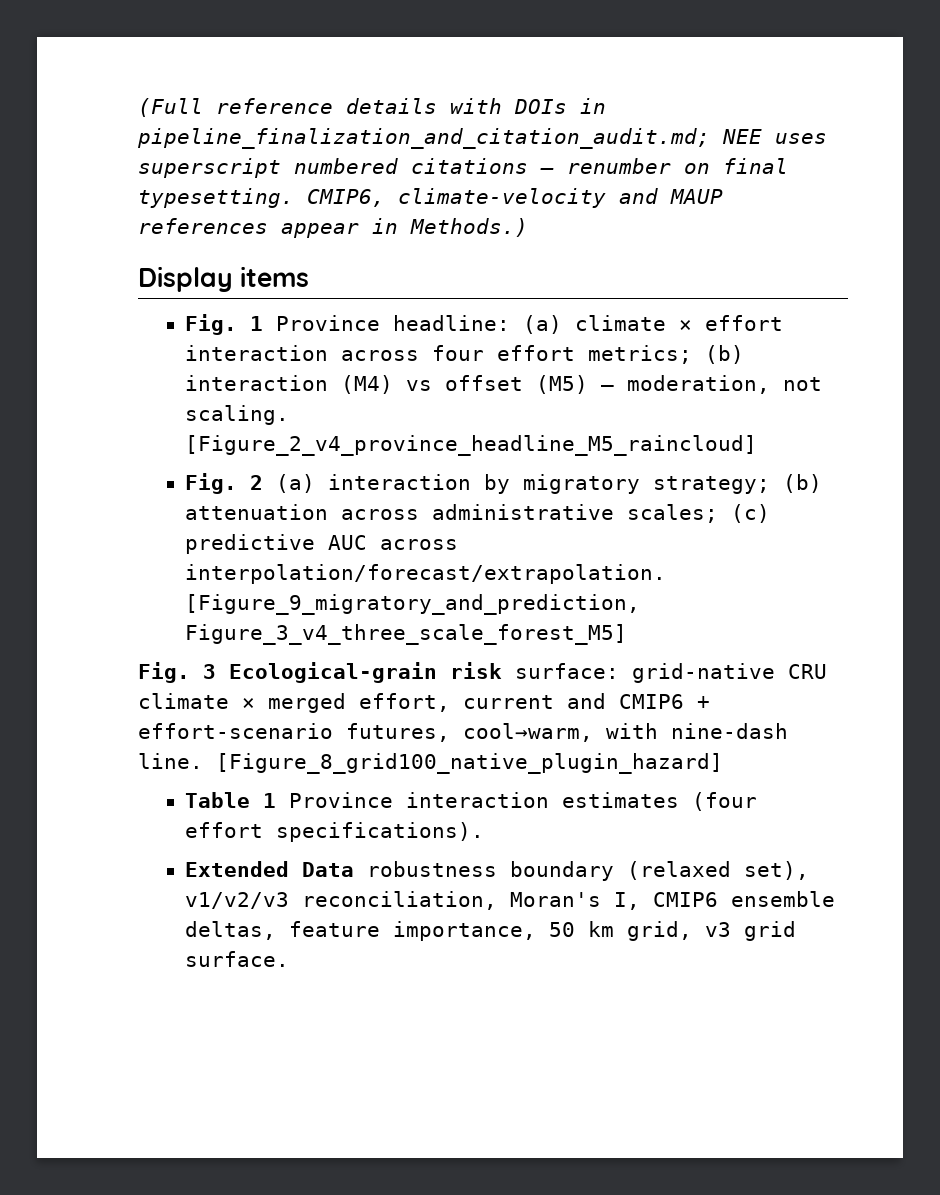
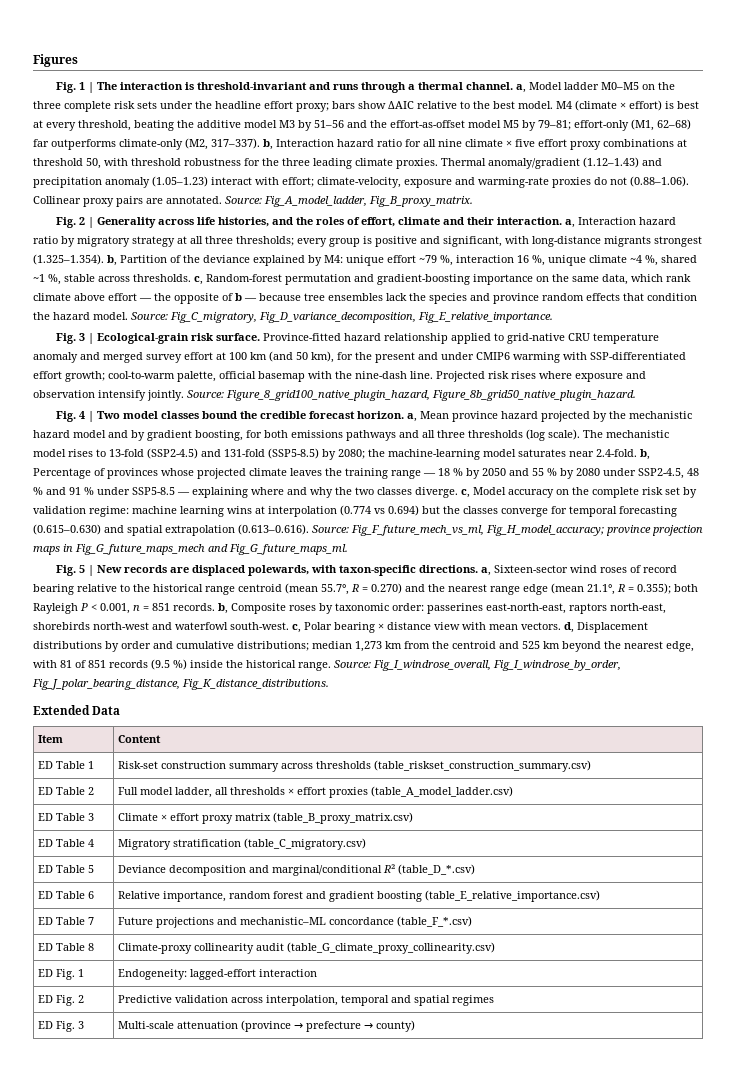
- (Full reference details with DOIs in pipeline_finalization_and_citation_audit.md; NEE uses superscript numbered citations — renumber on final typesetting. CMIP6, climate-velocity and MAUP references appear in Methods.)
- Display items
- Fig. 1 Province headline: (a) climate × effort interaction across four effort metrics; (b) interaction (M4) vs offset (M5) — moderation, not scaling. [Figure_2_v4_province_headline_M5_raincloud]
- Fig. 2 (a) interaction by migratory strategy; (b) attenuation across administrative scales; (c) predictive AUC across interpolation/forecast/extrapolation. [Figure_9_migratory_and_prediction, Figure_3_v4_three_scale_forest_M5]
- Fig. 3 Ecological-grain risk surface: grid-native CRU climate × merged effort, current and CMIP6 + effort-scenario futures, cool→warm, with nine-dash line. [Figure_8_grid100_native_plugin_hazard]
- Table 1 Province interaction estimates (four effort specifications).
- Extended Data robustness boundary (relaxed set), v1/v2/v3 reconciliation, Moran's I, CMIP6 ensemble deltas, feature importance, 50 km grid, v3 grid surface.
+ Figures
+ Fig. 1 | The interaction is threshold-invariant and runs through a thermal channel. a, Model ladder M0–M5 on the three complete risk sets under the headline effort proxy; bars show ΔAIC relative to the best model. M4 (climate × effort) is best at every threshold, beating the additive model M3 by 51–56 and the effort-as-offset model M5 by 79–81; effort-only (M1, 62–68) far outperforms climate-only (M2, 317–337). b, Interaction hazard ratio for all nine climate × five effort proxy combinations at threshold 50, with threshold robustness for the three leading climate proxies. Thermal anomaly/gradient (1.12–1.43) and precipitation anomaly (1.05–1.23) interact with effort; climate-velocity, exposure and warming-rate proxies do not (0.88–1.06). Collinear proxy pairs are annotated. Source: Fig_A_model_ladder, Fig_B_proxy_matrix.
+ Fig. 2 | Generality across life histories, and the roles of effort, climate and their interaction. a, Interaction hazard ratio by migratory strategy at all three thresholds; every group is positive and significant, with long-distance migrants strongest (1.325–1.354). b, Partition of the deviance explained by M4: unique effort ~79 %, interaction 16 %, unique climate ~4 %, shared ~1 %, stable across thresholds. c, Random-forest permutation and gradient-boosting importance on the same data, which rank climate above effort — the opposite of b — because tree ensembles lack the species and province random effects that condition the hazard model. Source: Fig_C_migratory, Fig_D_variance_decomposition, Fig_E_relative_importance.
+ Fig. 3 | Ecological-grain risk surface. Province-fitted hazard relationship applied to grid-native CRU temperature anomaly and merged survey effort at 100 km (and 50 km), for the present and under CMIP6 warming with SSP-differentiated effort growth; cool-to-warm palette, official basemap with the nine-dash line. Projected risk rises where exposure and observation intensify jointly. Source: Figure_8_grid100_native_plugin_hazard, Figure_8b_grid50_native_plugin_hazard.
+ Fig. 4 | Two model classes bound the credible forecast horizon. a, Mean province hazard projected by the mechanistic hazard model and by gradient boosting, for both emissions pathways and all three thresholds (log scale). The mechanistic model rises to 13-fold (SSP2-4.5) and 131-fold (SSP5-8.5) by 2080; the machine-learning model saturates near 2.4-fold. b, Percentage of provinces whose projected climate leaves the training range — 18 % by 2050 and 55 % by 2080 under SSP2-4.5, 48 % and 91 % under SSP5-8.5 — explaining where and why the two classes diverge. c, Model accuracy on the complete risk set by validation regime: machine learning wins at interpolation (0.774 vs 0.694) but the classes converge for temporal forecasting (0.615–0.630) and spatial extrapolation (0.613–0.616). Source: Fig_F_future_mech_vs_ml, Fig_H_model_accuracy; province projection maps in Fig_G_future_maps_mech and Fig_G_future_maps_ml.
+ Fig. 5 | New records are displaced polewards, with taxon-specific directions. a, Sixteen-sector wind roses of record bearing relative to the historical range centroid (mean 55.7°, R = 0.270) and the nearest range edge (mean 21.1°, R = 0.355); both Rayleigh P < 0.001, n = 851 records. b, Composite roses by taxonomic order: passerines east-north-east, raptors north-east, shorebirds north-west and waterfowl south-west. c, Polar bearing × distance view with mean vectors. d, Displacement distributions by order and cumulative distributions; median 1,273 km from the centroid and 525 km beyond the nearest edge, with 81 of 851 records (9.5 %) inside the historical range. Source: Fig_I_windrose_overall, Fig_I_windrose_by_order, Fig_J_polar_bearing_distance, Fig_K_distance_distributions.
+ Extended Data
+ Item | Content
+ ED Table 1 | Risk-set construction summary across thresholds (table_riskset_construction_summary.csv)
+ ED Table 2 | Full model ladder, all thresholds × effort proxies (table_A_model_ladder.csv)
+ ED Table 3 | Climate × effort proxy matrix (table_B_proxy_matrix.csv)
+ ED Table 4 | Migratory stratification (table_C_migratory.csv)
+ ED Table 5 | Deviance decomposition and marginal/conditional R² (table_D_*.csv)
+ ED Table 6 | Relative importance, random forest and gradient boosting (table_E_relative_importance.csv)
+ ED Table 7 | Future projections and mechanistic–ML concordance (table_F_*.csv)
+ ED Table 8 | Climate-proxy collinearity audit (table_G_climate_proxy_collinearity.csv)
+ ED Fig. 1 | Endogeneity: lagged-effort interaction
+ ED Fig. 2 | Predictive validation across interpolation, temporal and spatial regimes
+ ED Fig. 3 | Multi-scale attenuation (province → prefecture → county)

